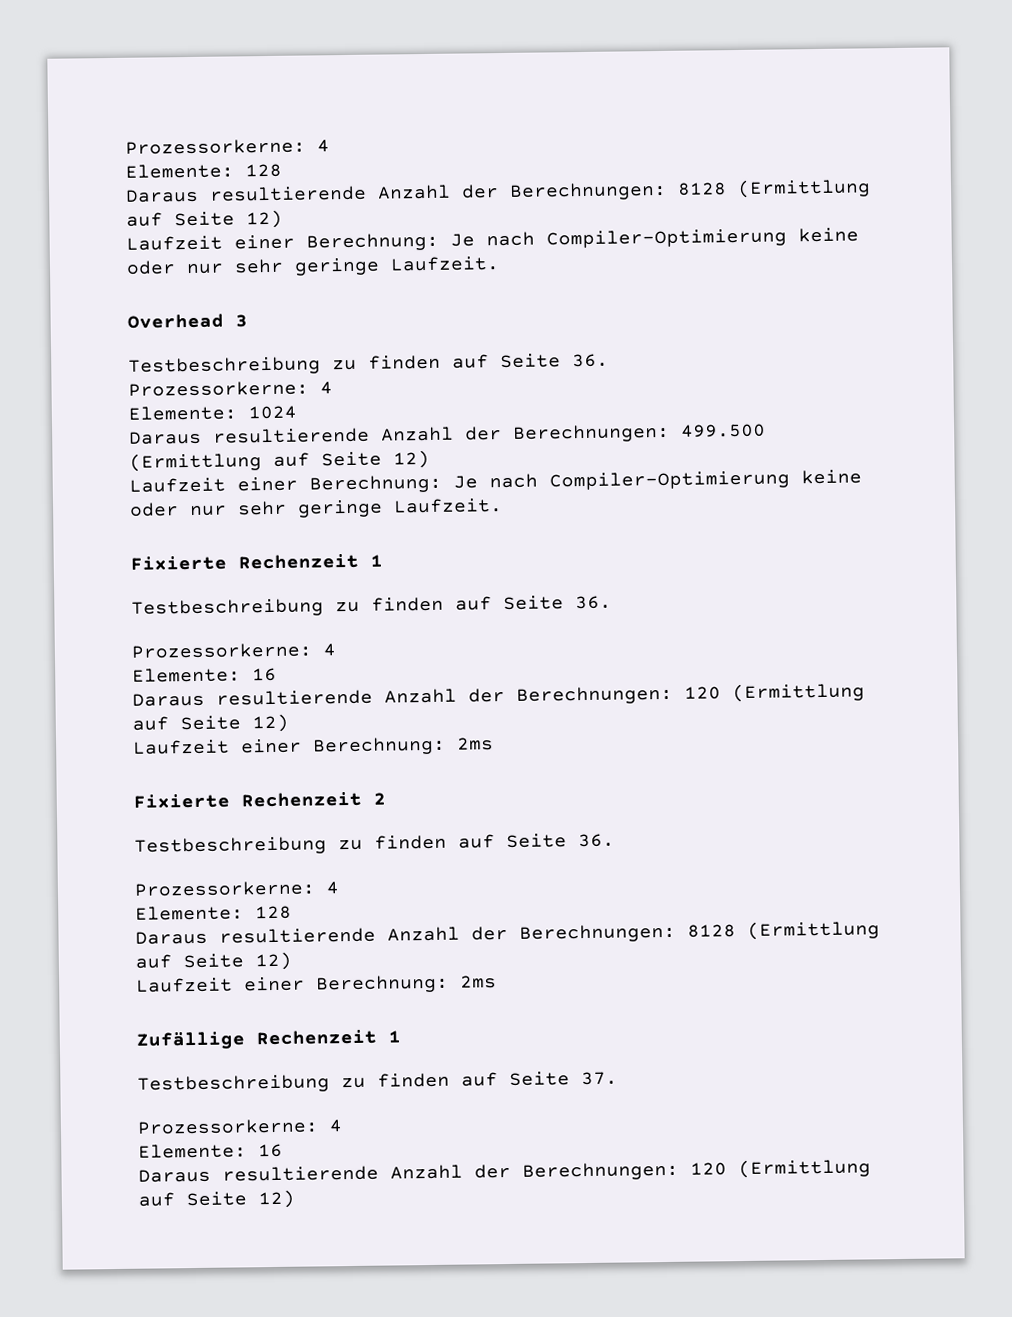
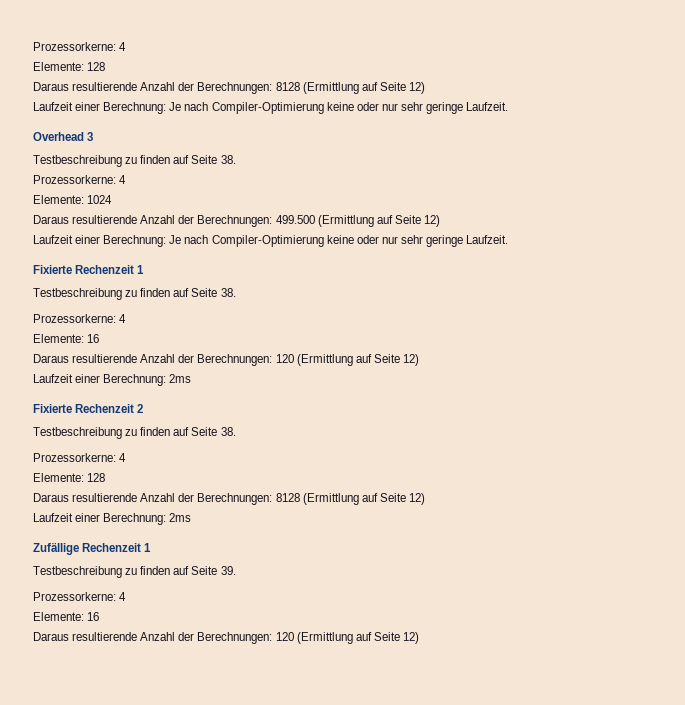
  Overhead 3
- Testbeschreibung zu finden auf Seite 36.
+ Testbeschreibung zu finden auf Seite 38.
  Fixierte Rechenzeit 1
- Testbeschreibung zu finden auf Seite 36.
+ Testbeschreibung zu finden auf Seite 38.
  Fixierte Rechenzeit 2
- Testbeschreibung zu finden auf Seite 36.
+ Testbeschreibung zu finden auf Seite 38.
- Testbeschreibung zu finden auf Seite 37.
+ Testbeschreibung zu finden auf Seite 39.

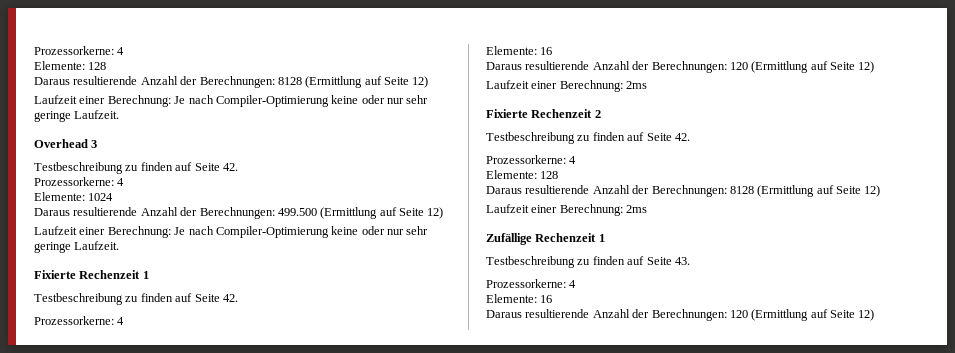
  Overhead 3
- Testbeschreibung zu finden auf Seite 38.
+ Testbeschreibung zu finden auf Seite 42.
  Fixierte Rechenzeit 1
- Testbeschreibung zu finden auf Seite 38.
+ Testbeschreibung zu finden auf Seite 42.
  Fixierte Rechenzeit 2
- Testbeschreibung zu finden auf Seite 38.
+ Testbeschreibung zu finden auf Seite 42.
- Testbeschreibung zu finden auf Seite 39.
+ Testbeschreibung zu finden auf Seite 43.

